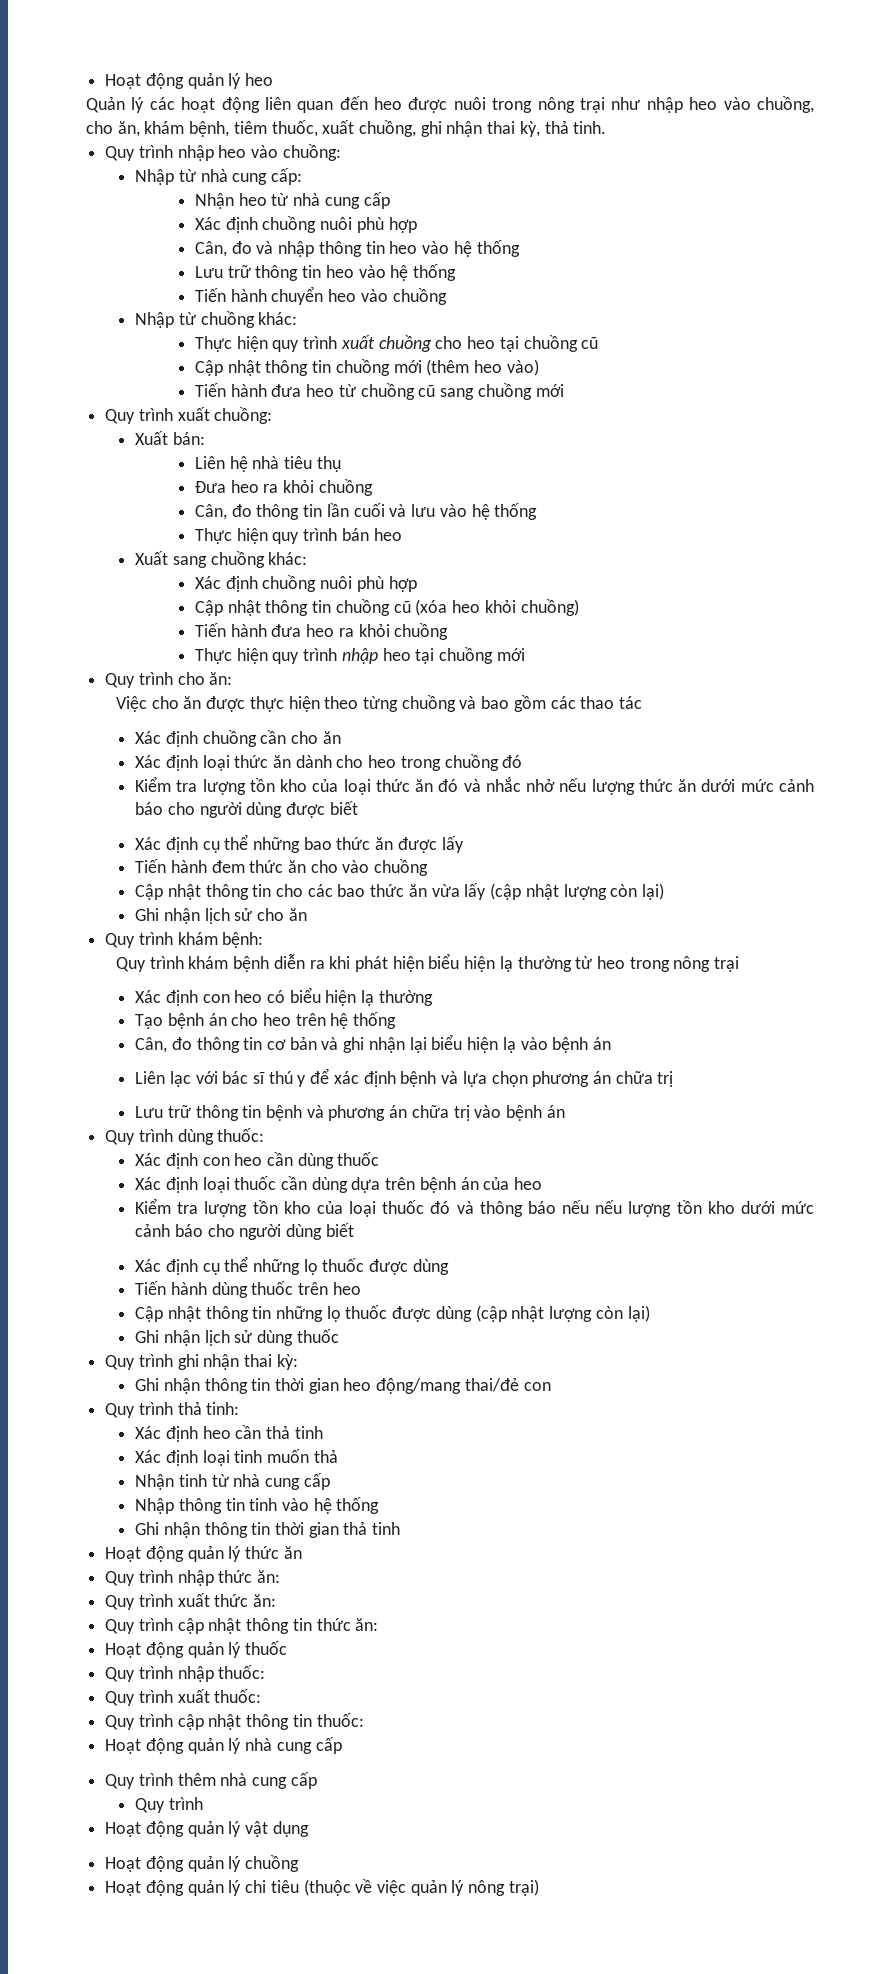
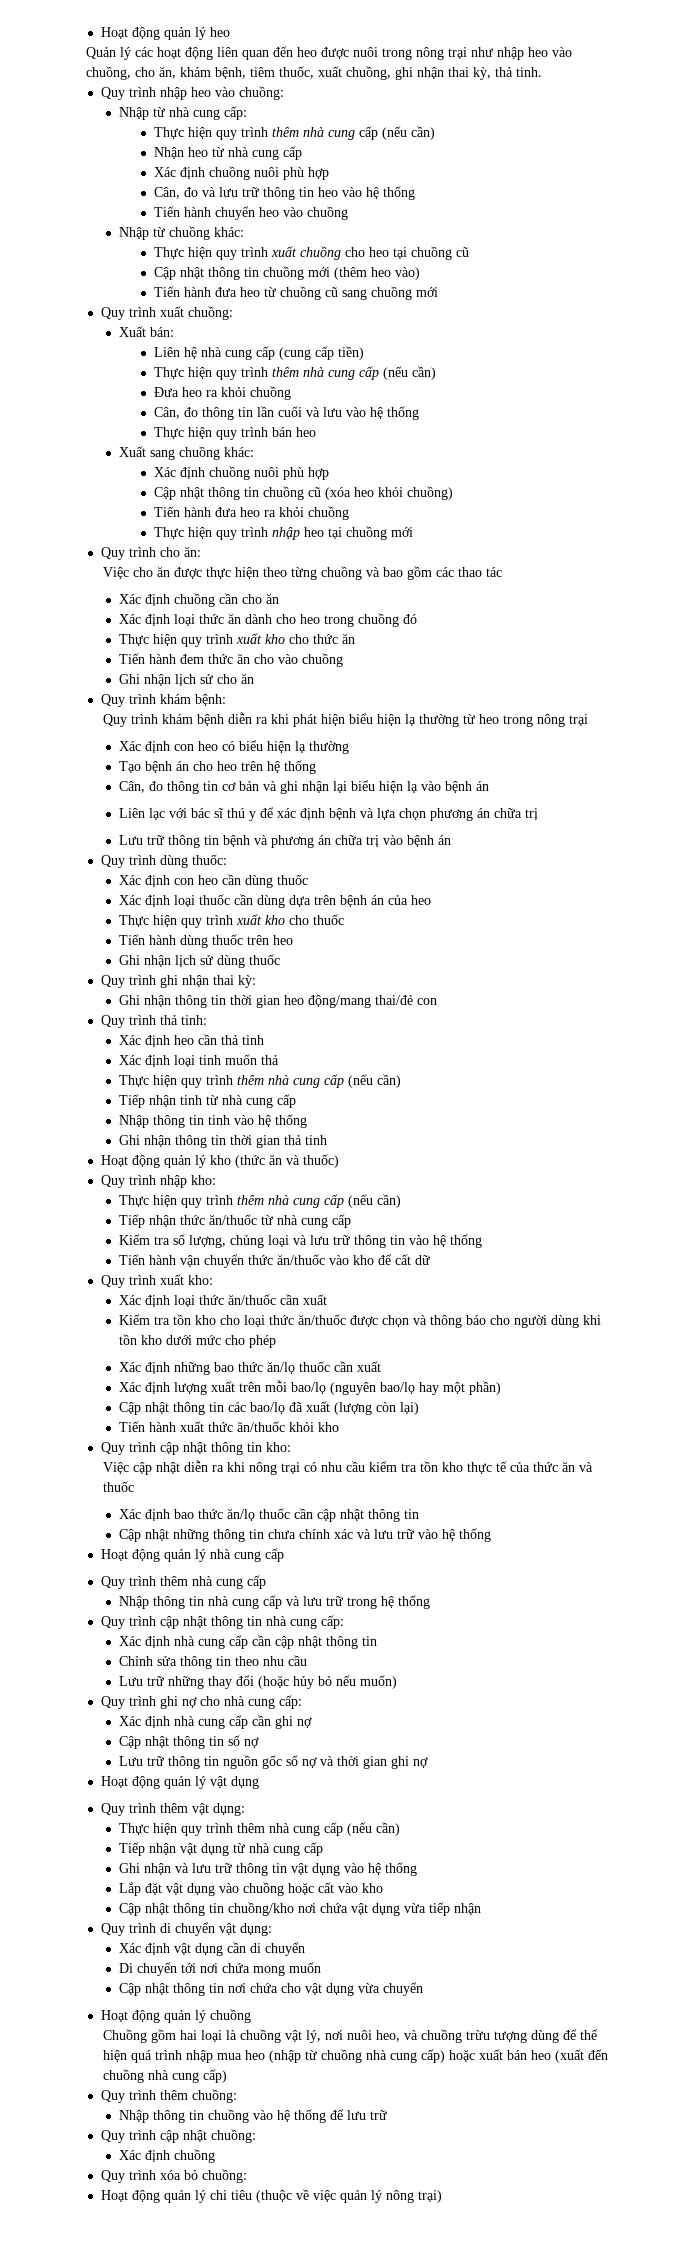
  Nhập từ nhà cung cấp:
+ Thực hiện quy trình thêm nhà cung cấp (nếu cần)
- Cân, đo và nhập thông tin heo vào hệ thống
- Lưu trữ thông tin heo vào hệ thống
+ Cân, đo và lưu trữ thông tin heo vào hệ thống
- Liên hệ nhà tiêu thụ
+ Liên hệ nhà cung cấp (cung cấp tiền)
+ Thực hiện quy trình thêm nhà cung cấp (nếu cần)
- Kiểm tra lượng tồn kho của loại thức ăn đó và nhắc nhở nếu lượng thức ăn dưới mức cảnh báo cho người dùng được biết
- Xác định cụ thể những bao thức ăn được lấy
+ Thực hiện quy trình xuất kho cho thức ăn
- Cập nhật thông tin cho các bao thức ăn vừa lấy (cập nhật lượng còn lại)
- Kiểm tra lượng tồn kho của loại thuốc đó và thông báo nếu nếu lượng tồn kho dưới mức cảnh báo cho người dùng biết
- Xác định cụ thể những lọ thuốc được dùng
+ Thực hiện quy trình xuất kho cho thuốc
- Cập nhật thông tin những lọ thuốc được dùng (cập nhật lượng còn lại)
  Xác định loại tinh muốn thả
- Nhận tinh từ nhà cung cấp
+ Thực hiện quy trình thêm nhà cung cấp (nếu cần)
+ Tiếp nhận tinh từ nhà cung cấp
- Hoạt động quản lý thức ăn
- Quy trình nhập thức ăn:
- Quy trình xuất thức ăn:
- Quy trình cập nhật thông tin thức ăn:
- Hoạt động quản lý thuốc
- Quy trình nhập thuốc:
- Quy trình xuất thuốc:
- Quy trình cập nhật thông tin thuốc:
+ Hoạt động quản lý kho (thức ăn và thuốc)
+ Quy trình nhập kho:
+ Thực hiện quy trình thêm nhà cung cấp (nếu cần)
+ Tiếp nhận thức ăn/thuốc từ nhà cung cấp
+ Kiểm tra số lượng, chủng loại và lưu trữ thông tin vào hệ thống
+ Tiến hành vận chuyển thức ăn/thuốc vào kho để cất dữ
+ Quy trình xuất kho:
+ Xác định loại thức ăn/thuốc cần xuất
+ Kiểm tra tồn kho cho loại thức ăn/thuốc được chọn và thông báo cho người dùng khi tồn kho dưới mức cho phép
+ Xác định những bao thức ăn/lọ thuốc cần xuất
+ Xác định lượng xuất trên mỗi bao/lọ (nguyên bao/lọ hay một phần)
+ Cập nhật thông tin các bao/lọ đã xuất (lượng còn lại)
+ Tiến hành xuất thức ăn/thuốc khỏi kho
+ Quy trình cập nhật thông tin kho:
+ Việc cập nhật diễn ra khi nông trại có nhu cầu kiểm tra tồn kho thực tế của thức ăn và thuốc
+ Xác định bao thức ăn/lọ thuốc cần cập nhật thông tin
+ Cập nhật những thông tin chưa chính xác và lưu trữ vào hệ thống
  Quy trình thêm nhà cung cấp
- Quy trình
+ Nhập thông tin nhà cung cấp và lưu trữ trong hệ thống
+ Quy trình cập nhật thông tin nhà cung cấp:
+ Xác định nhà cung cấp cần cập nhật thông tin
+ Chỉnh sửa thông tin theo nhu cầu
+ Lưu trữ những thay đổi (hoặc hủy bỏ nếu muốn)
+ Quy trình ghi nợ cho nhà cung cấp:
+ Xác định nhà cung cấp cần ghi nợ
+ Cập nhật thông tin số nợ
+ Lưu trữ thông tin nguồn gốc số nợ và thời gian ghi nợ
+ Quy trình thêm vật dụng:
+ Thực hiện quy trình thêm nhà cung cấp (nếu cần)
+ Tiếp nhận vật dụng từ nhà cung cấp
+ Ghi nhận và lưu trữ thông tin vật dụng vào hệ thống
+ Lắp đặt vật dụng vào chuồng hoặc cất vào kho
+ Cập nhật thông tin chuồng/kho nơi chứa vật dụng vừa tiếp nhận
+ Quy trình di chuyển vật dụng:
+ Xác định vật dụng cần di chuyển
+ Di chuyển tới nơi chứa mong muốn
+ Cập nhật thông tin nơi chứa cho vật dụng vừa chuyển
+ Chuồng gồm hai loại là chuồng vật lý, nơi nuôi heo, và chuồng trừu tượng dùng để thể hiện quá trình nhập mua heo (nhập từ chuồng nhà cung cấp) hoặc xuất bán heo (xuất đến chuồng nhà cung cấp)
+ Quy trình thêm chuồng:
+ Nhập thông tin chuồng vào hệ thống để lưu trữ
+ Quy trình cập nhật chuồng:
+ Xác định chuồng
+ Quy trình xóa bỏ chuồng:

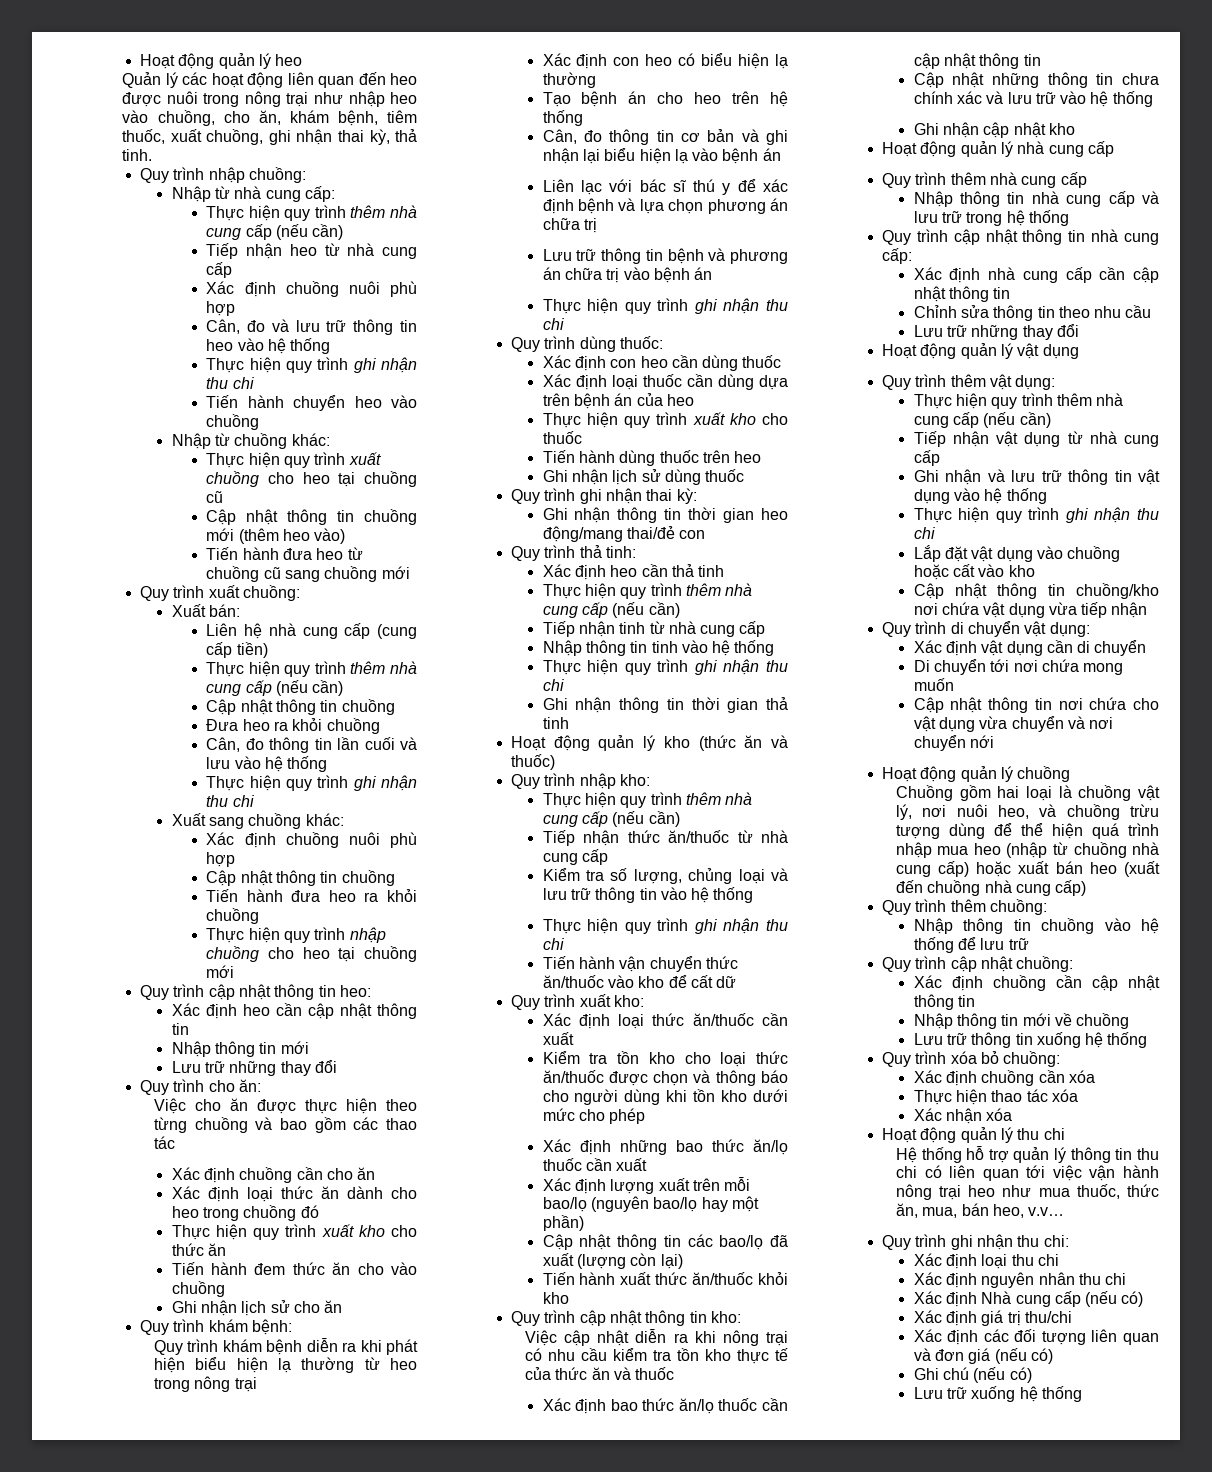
- Quy trình nhập heo vào chuồng:
+ Quy trình nhập chuồng:
- Nhận heo từ nhà cung cấp
+ Tiếp nhận heo từ nhà cung cấp
  Cân, đo và lưu trữ thông tin heo vào hệ thống
+ Thực hiện quy trình ghi nhận thu chi
  Liên hệ nhà cung cấp (cung cấp tiền)
  Thực hiện quy trình thêm nhà cung cấp (nếu cần)
+ Cập nhật thông tin chuồng
  Cân, đo thông tin lần cuối và lưu vào hệ thống
- Thực hiện quy trình bán heo
+ Thực hiện quy trình ghi nhận thu chi
  Xuất sang chuồng khác:
  Xác định chuồng nuôi phù hợp
- Cập nhật thông tin chuồng cũ (xóa heo khỏi chuồng)
+ Cập nhật thông tin chuồng
- Thực hiện quy trình nhập heo tại chuồng mới
+ Thực hiện quy trình nhập chuồng cho heo tại chuồng mới
+ Quy trình cập nhật thông tin heo:
+ Xác định heo cần cập nhật thông tin
+ Nhập thông tin mới
+ Lưu trữ những thay đổi
  Lưu trữ thông tin bệnh và phương án chữa trị vào bệnh án
+ Thực hiện quy trình ghi nhận thu chi
- Xác định loại tinh muốn thả
  Nhập thông tin tinh vào hệ thống
+ Thực hiện quy trình ghi nhận thu chi
  Kiểm tra số lượng, chủng loại và lưu trữ thông tin vào hệ thống
+ Thực hiện quy trình ghi nhận thu chi
+ Ghi nhận cập nhật kho
  Chỉnh sửa thông tin theo nhu cầu
- Lưu trữ những thay đổi (hoặc hủy bỏ nếu muốn)
- Quy trình ghi nợ cho nhà cung cấp:
- Xác định nhà cung cấp cần ghi nợ
- Cập nhật thông tin số nợ
- Lưu trữ thông tin nguồn gốc số nợ và thời gian ghi nợ
+ Lưu trữ những thay đổi
  Ghi nhận và lưu trữ thông tin vật dụng vào hệ thống
+ Thực hiện quy trình ghi nhận thu chi
- Cập nhật thông tin nơi chứa cho vật dụng vừa chuyển
+ Cập nhật thông tin nơi chứa cho vật dụng vừa chuyển và nơi chuyển nới
  Quy trình cập nhật chuồng:
- Xác định chuồng
+ Xác định chuồng cần cập nhật thông tin
+ Nhập thông tin mới về chuồng
+ Lưu trữ thông tin xuống hệ thống
- Hoạt động quản lý chi tiêu (thuộc về việc quản lý nông trại)
+ Xác định chuồng cần xóa
+ Thực hiện thao tác xóa
+ Xác nhận xóa
+ Hoạt động quản lý thu chi
+ Hệ thống hỗ trợ quản lý thông tin thu chi có liên quan tới việc vận hành nông trại heo như mua thuốc, thức ăn, mua, bán heo, v.v…
+ Quy trình ghi nhận thu chi:
+ Xác định loại thu chi
+ Xác định nguyên nhân thu chi
+ Xác định Nhà cung cấp (nếu có)
+ Xác định giá trị thu/chi
+ Xác định các đối tượng liên quan và đơn giá (nếu có)
+ Ghi chú (nếu có)
+ Lưu trữ xuống hệ thống

